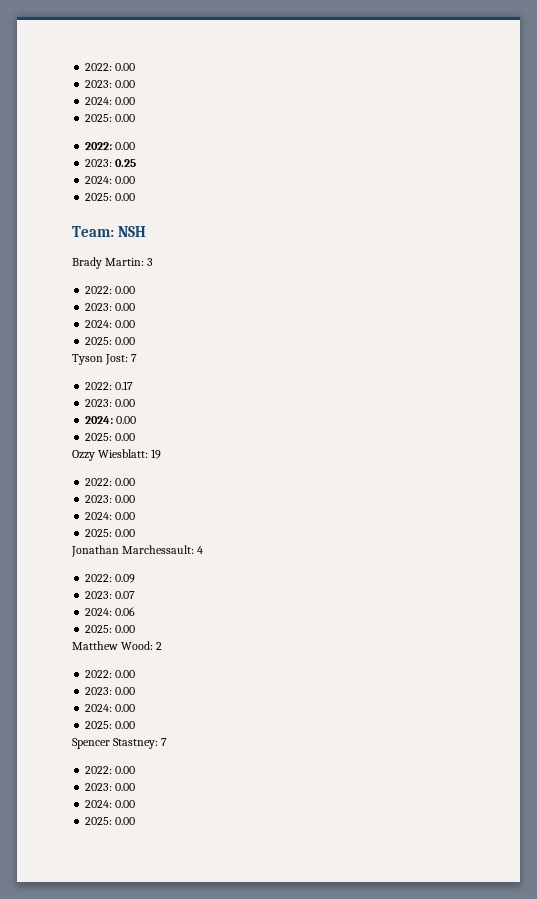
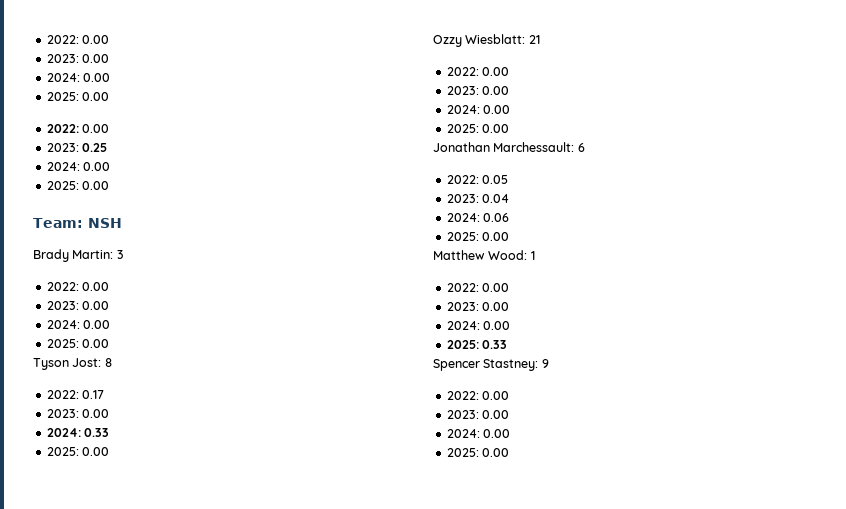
- Tyson Jost: 7
+ Tyson Jost: 8
  2022: 0.17
  2023: 0.00
- 2024: 0.00
+ 2024: 0.33
- Ozzy Wiesblatt: 19
+ Ozzy Wiesblatt: 21
- Jonathan Marchessault: 4
- 2022: 0.09
- 2023: 0.07
+ Jonathan Marchessault: 6
+ 2022: 0.05
+ 2023: 0.04
- Matthew Wood: 2
+ Matthew Wood: 1
  2022: 0.00
  2023: 0.00
  2024: 0.00
- 2025: 0.00
- Spencer Stastney: 7
+ 2025: 0.33
+ Spencer Stastney: 9

